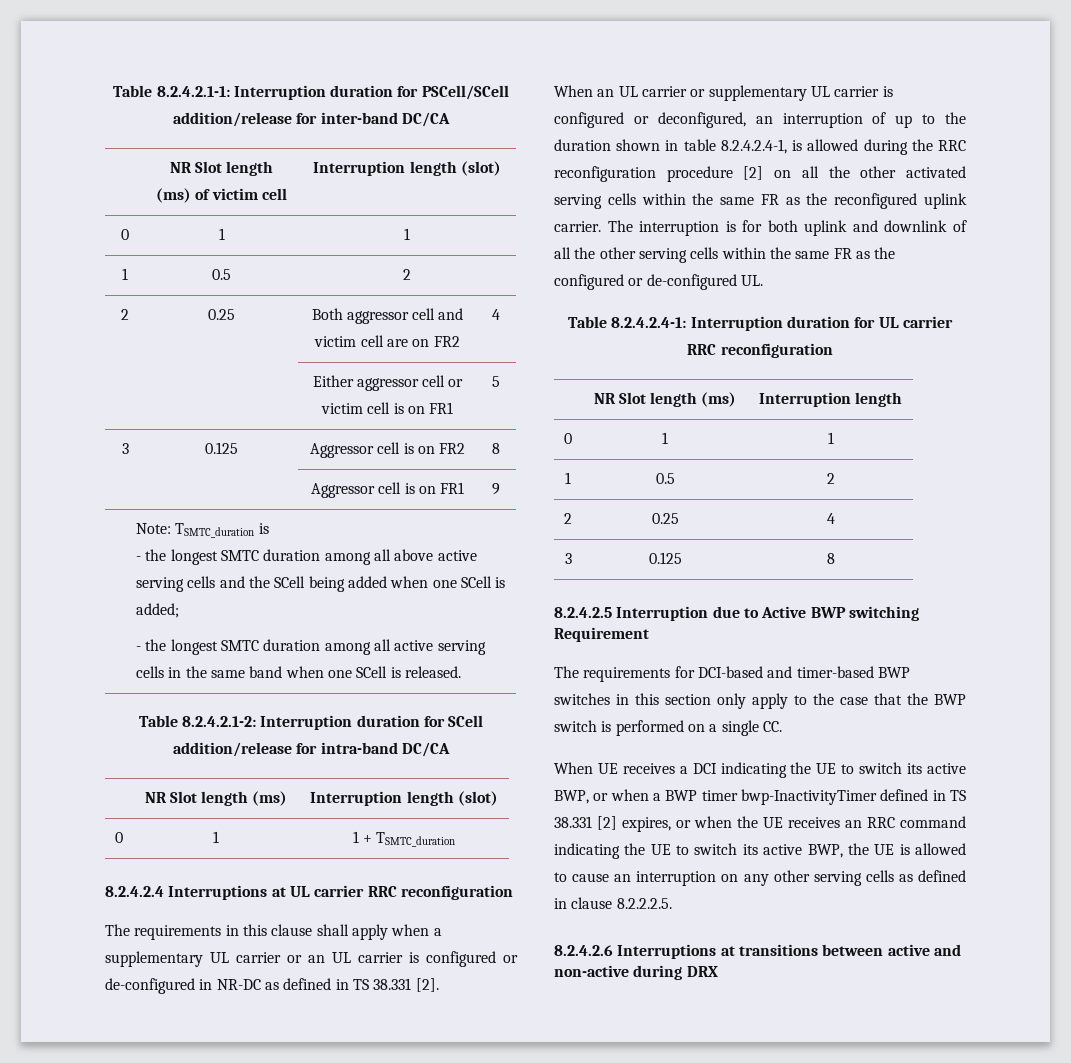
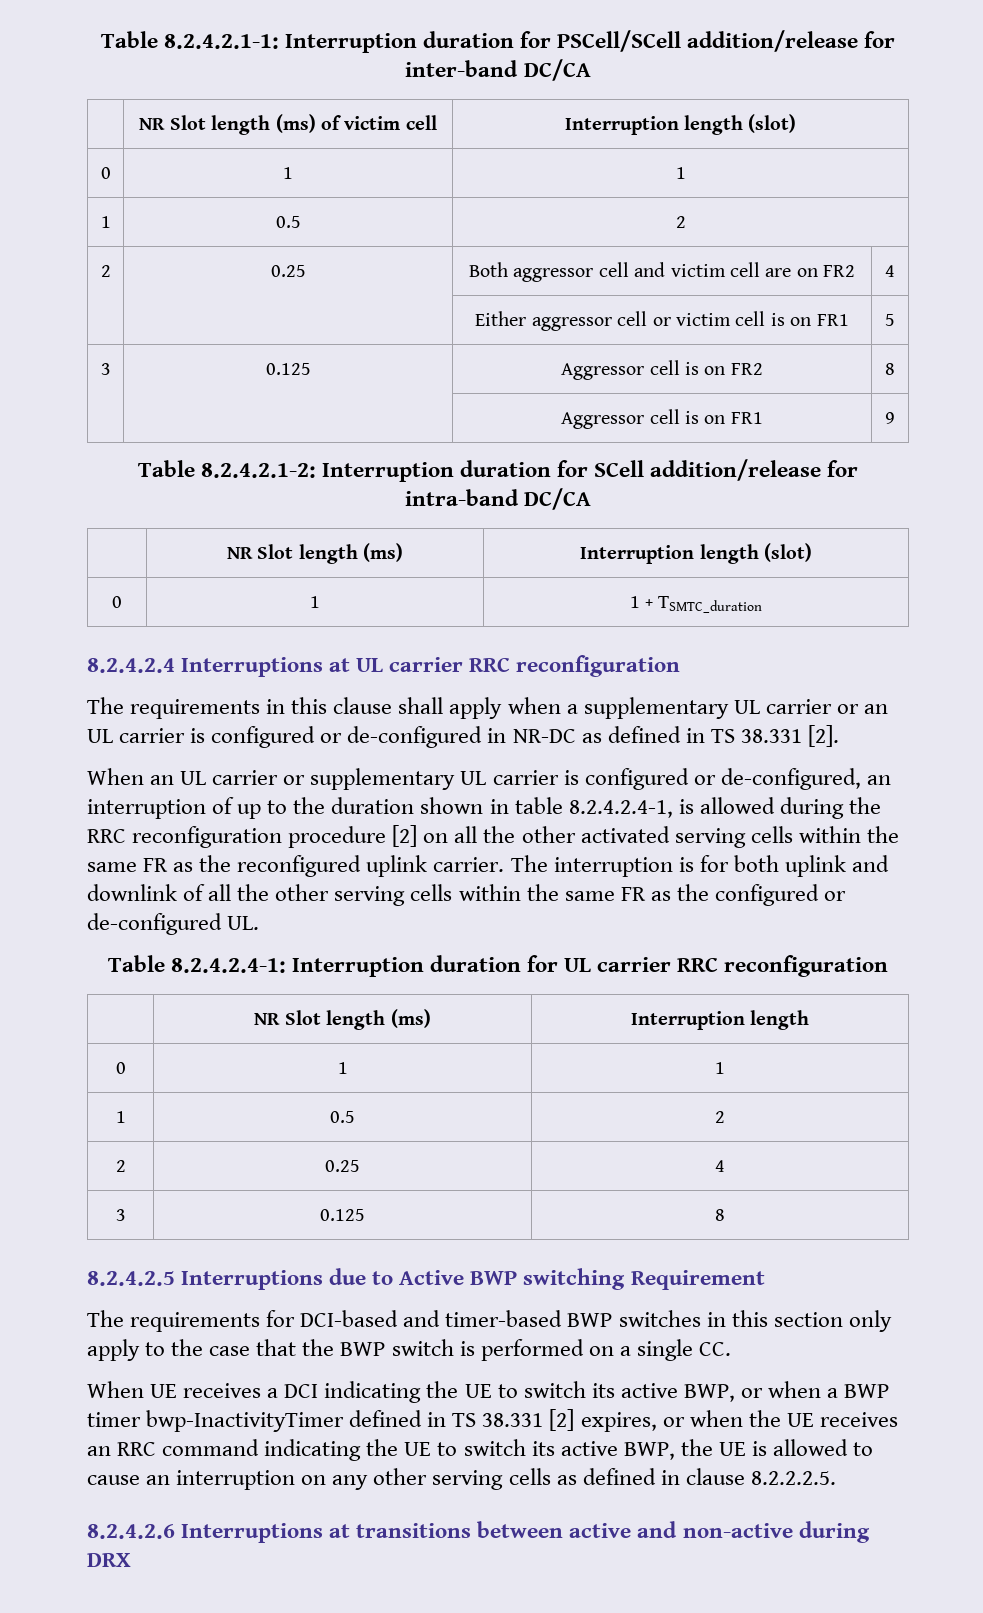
- Note: TSMTC_duration is
- - the longest SMTC duration among all above active serving cells and the SCell being added when one SCell is added;
- - the longest SMTC duration among all active serving cells in the same band when one SCell is released.
- When an UL carrier or supplementary UL carrier is configured or deconfigured, an interruption of up to the duration shown in table 8.2.4.2.4-1, is allowed during the RRC reconfiguration procedure [2] on all the other activated serving cells within the same FR as the reconfigured uplink carrier.
+ When an UL carrier or supplementary UL carrier is configured or de-configured, an interruption of up to the duration shown in table 8.2.4.2.4-1, is allowed during the RRC reconfiguration procedure [2] on all the other activated serving cells within the same FR as the reconfigured uplink carrier.
- 8.2.4.2.5 Interruption due to Active BWP switching Requirement
+ 8.2.4.2.5 Interruptions due to Active BWP switching Requirement

